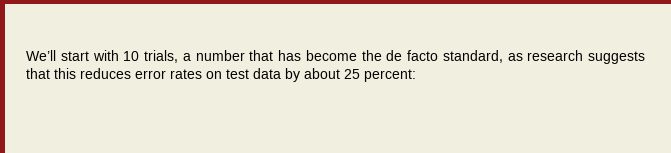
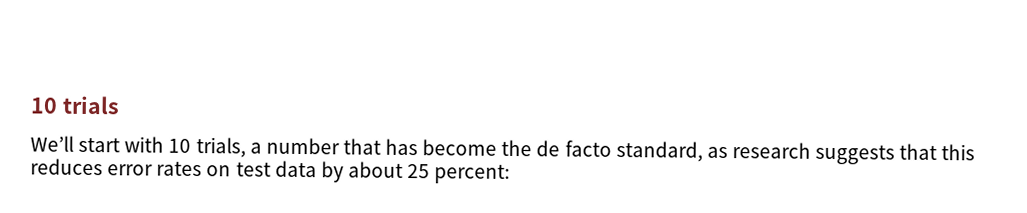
+ 10 trials

